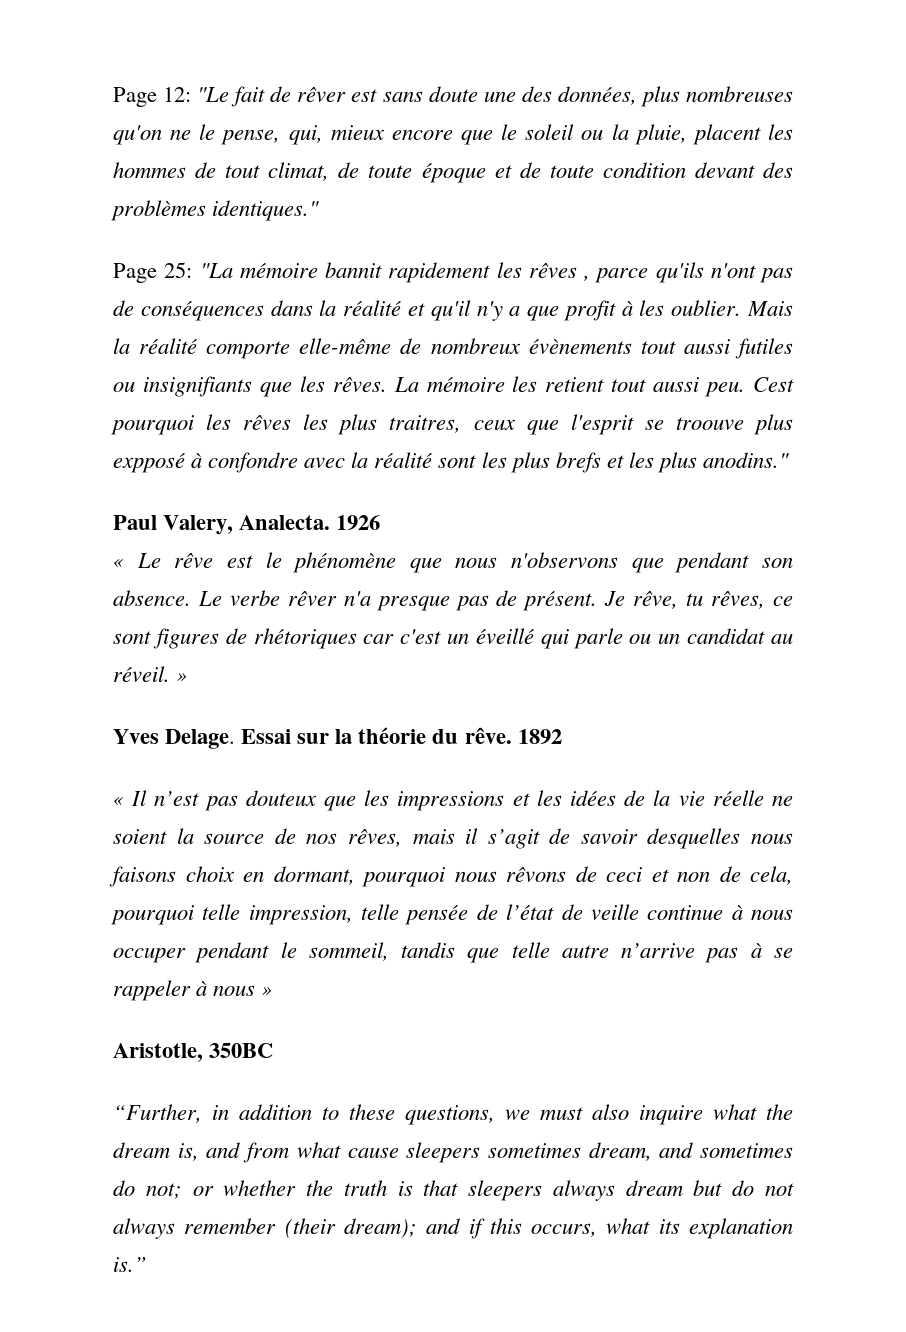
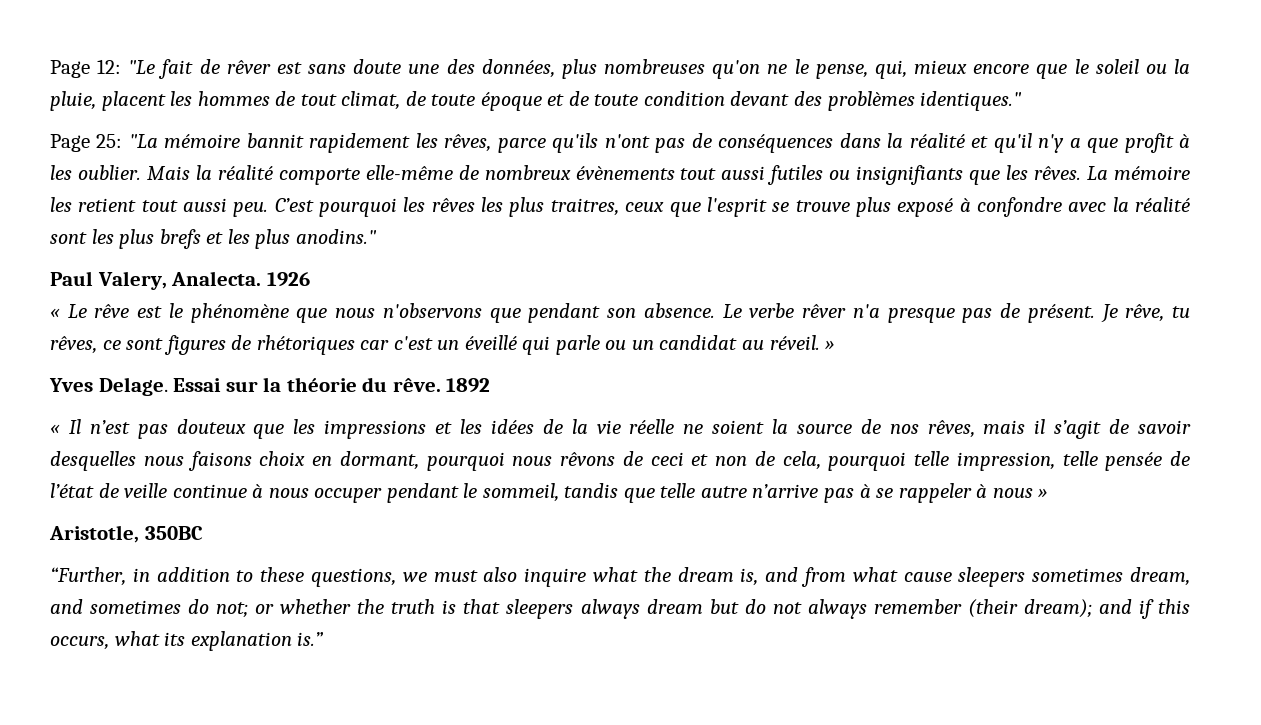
- Page 25: "La mémoire bannit rapidement les rêves , parce qu'ils n'ont pas de conséquences dans la réalité et qu'il n'y a que profit à les oublier.
+ Page 25: "La mémoire bannit rapidement les rêves, parce qu'ils n'ont pas de conséquences dans la réalité et qu'il n'y a que profit à les oublier.
- Cest pourquoi les rêves les plus traitres, ceux que l'esprit se troouve plus expposé à confondre avec la réalité sont les plus brefs et les plus anodins."
+ C’est pourquoi les rêves les plus traitres, ceux que l'esprit se trouve plus exposé à confondre avec la réalité sont les plus brefs et les plus anodins."

